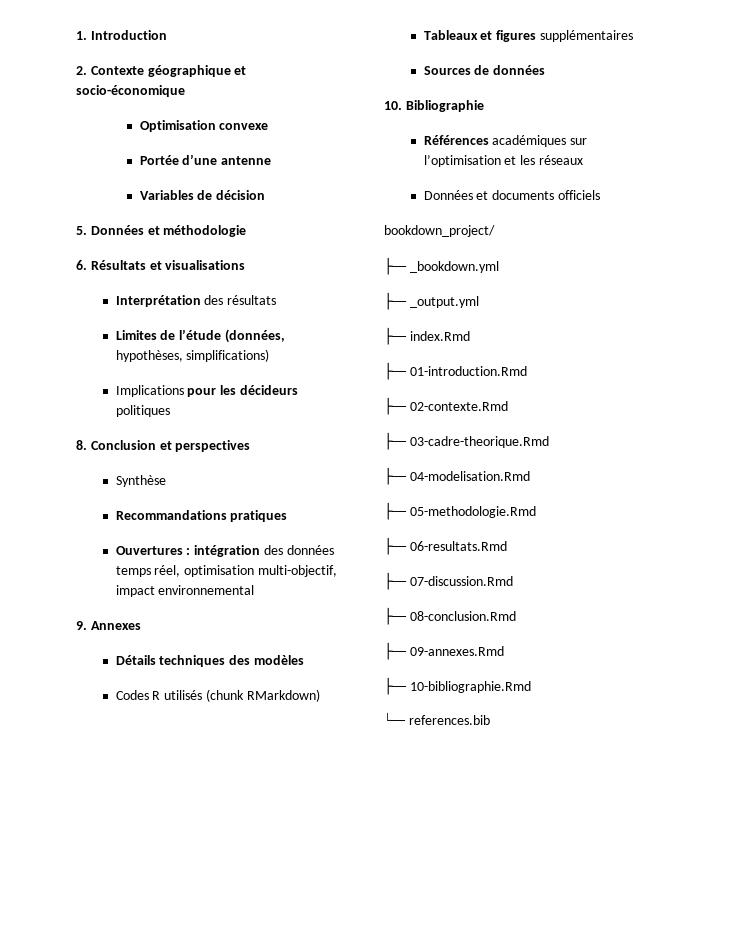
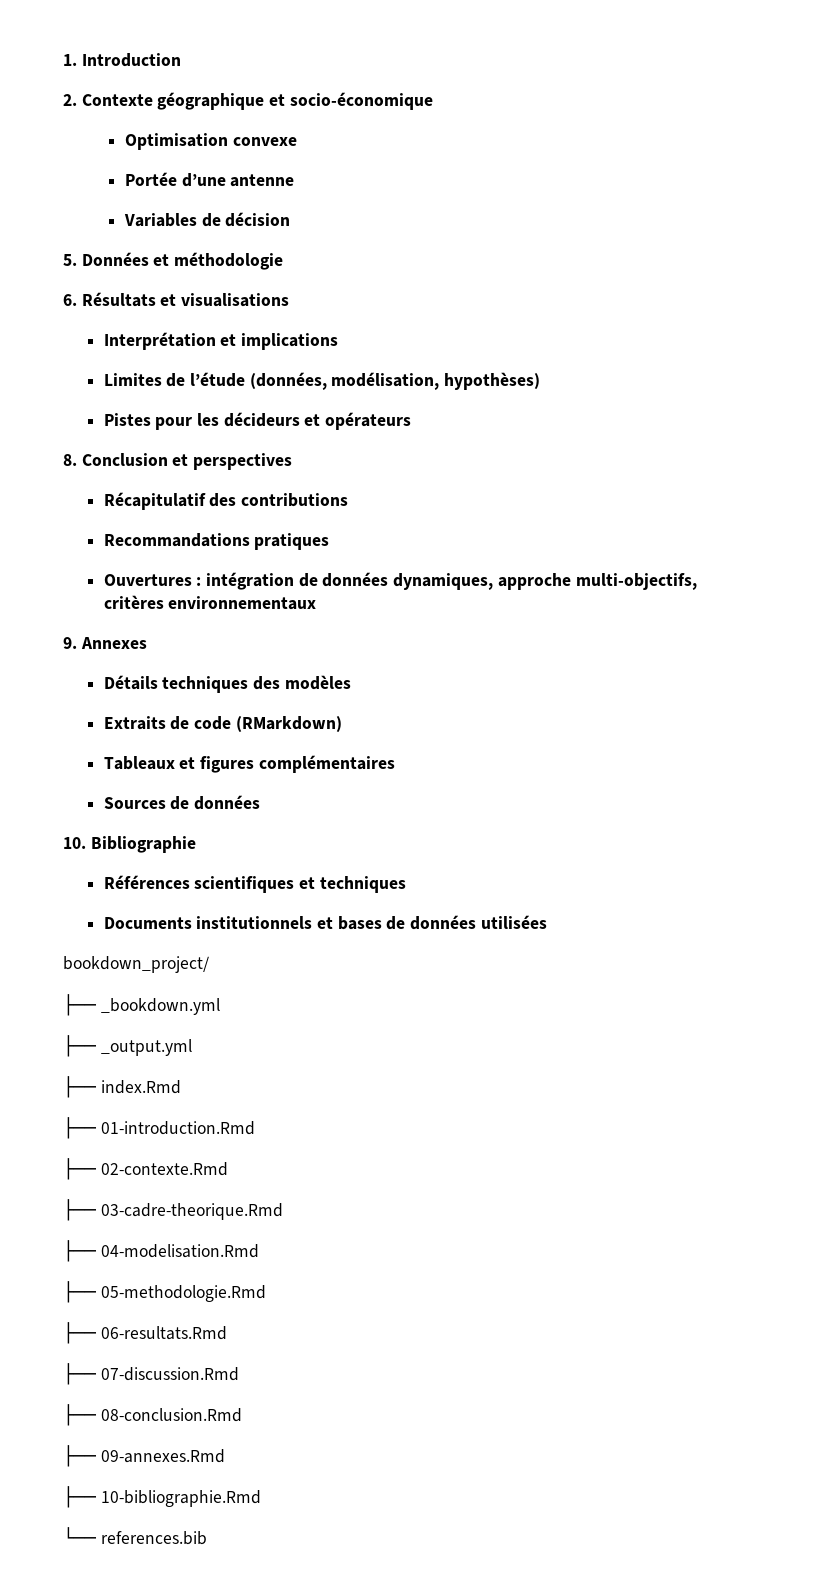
- Interprétation des résultats
+ Interprétation et implications
- Limites de l’étude (données, hypothèses, simplifications)
- Implications pour les décideurs politiques
+ Limites de l’étude (données, modélisation, hypothèses)
+ Pistes pour les décideurs et opérateurs
- Synthèse
+ Récapitulatif des contributions
- Ouvertures : intégration des données temps réel, optimisation multi-objectif, impact environnemental
+ Ouvertures : intégration de données dynamiques, approche multi-objectifs, critères environnementaux
- Codes R utilisés (chunk RMarkdown)
+ Extraits de code (RMarkdown)
- Tableaux et figures supplémentaires
+ Tableaux et figures complémentaires
- Références académiques sur l’optimisation et les réseaux
- Données et documents officiels
+ Références scientifiques et techniques
+ Documents institutionnels et bases de données utilisées

